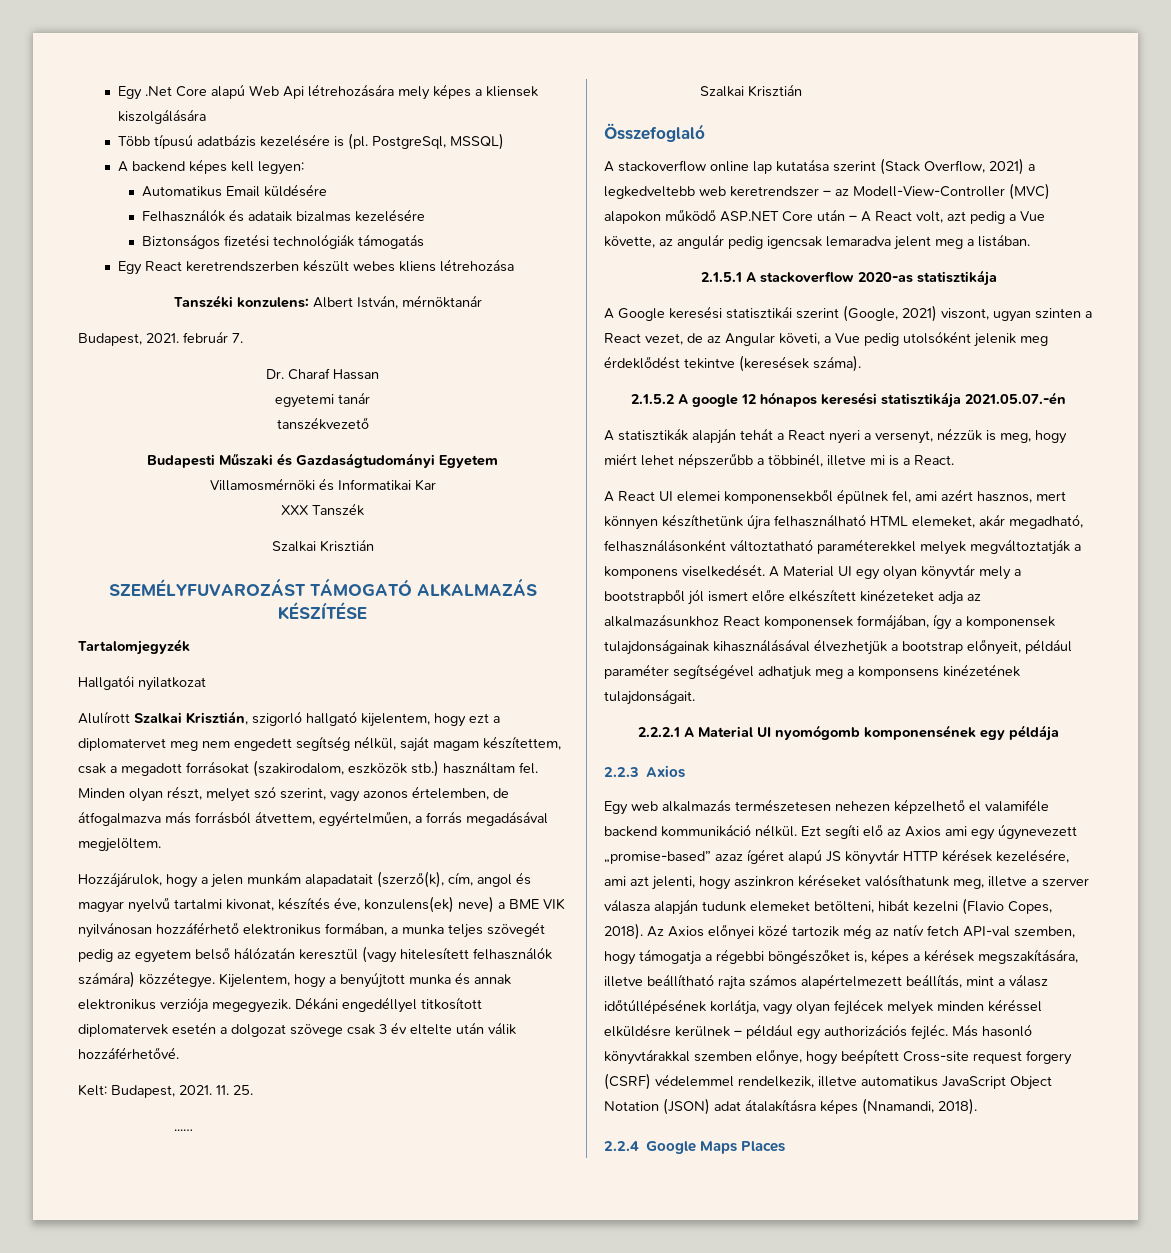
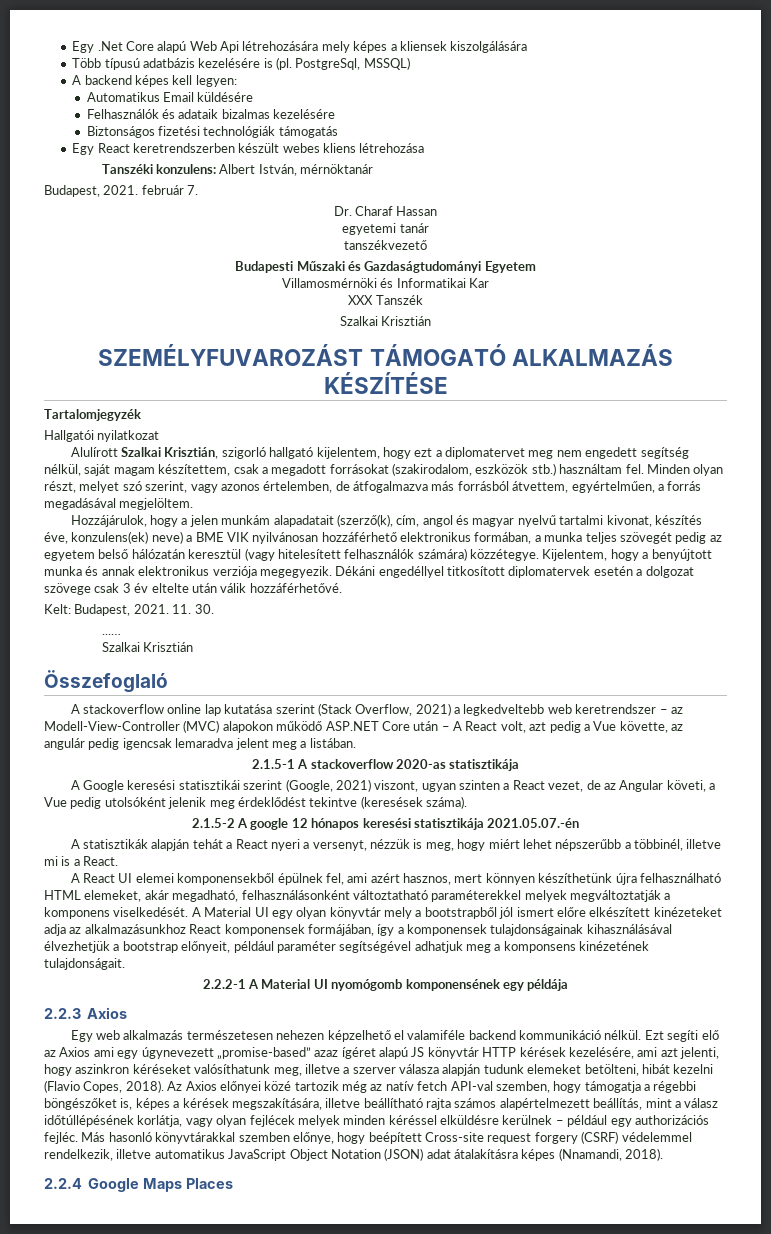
- 11. 25.
+ 11. 30.
- 2.1.5.1 A stackoverflow 2020-as statisztikája
+ 2.1.5-1 A stackoverflow 2020-as statisztikája
- 2.1.5.2 A google 12 hónapos keresési statisztikája 2021.05.07.-én
+ 2.1.5-2 A google 12 hónapos keresési statisztikája 2021.05.07.-én
- 2.2.2.1 A Material UI nyomógomb komponensének egy példája
+ 2.2.2-1 A Material UI nyomógomb komponensének egy példája

